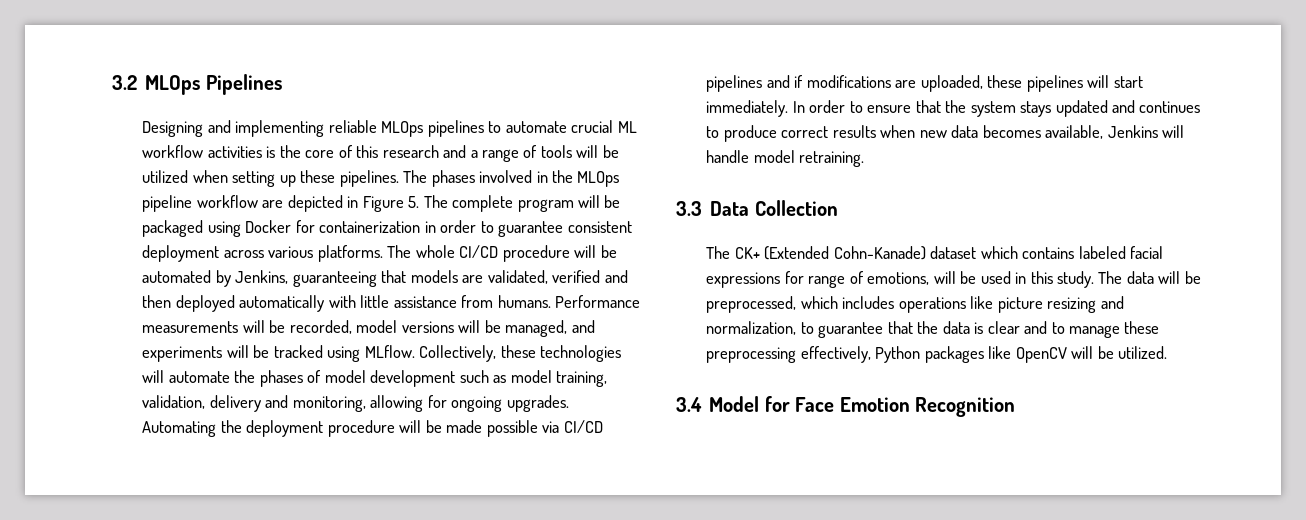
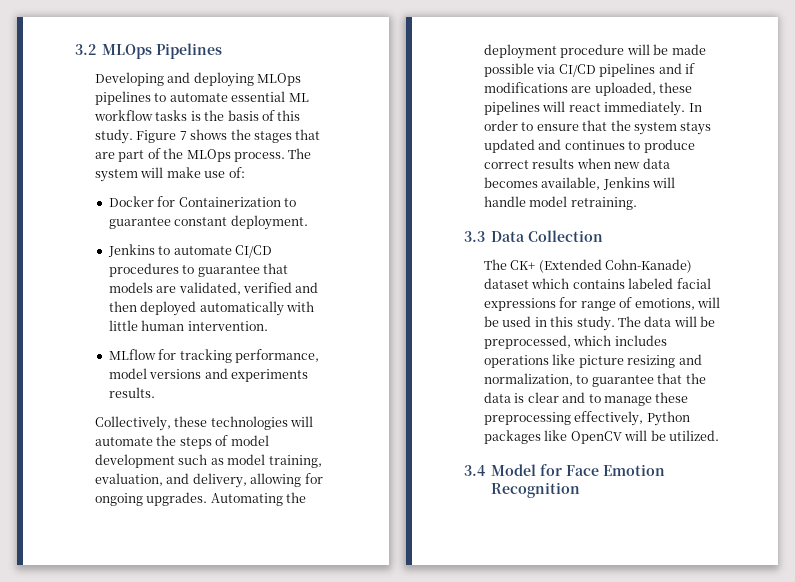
- Designing and implementing reliable MLOps pipelines to automate crucial ML workflow activities is the core of this research and a range of tools will be utilized when setting up these pipelines. The phases involved in the MLOps pipeline workflow are depicted in Figure 5. The complete program will be packaged using Docker for containerization in order to guarantee consistent deployment across various platforms. The whole CI/CD procedure will be automated by Jenkins, guaranteeing that models are validated, verified and then deployed automatically with little assistance from humans. Performance measurements will be recorded, model versions will be managed, and experiments will be tracked using MLflow. Collectively, these technologies will automate the phases of model development such as model training, validation, delivery and monitoring, allowing for ongoing upgrades.
+ Developing and deploying MLOps pipelines to automate essential ML workflow tasks is the basis of this study. Figure 7 shows the stages that are part of the MLOps process. The system will make use of:
+ Docker for Containerization to guarantee constant deployment.
+ Jenkins to automate CI/CD procedures to guarantee that models are validated, verified and then deployed automatically with little human intervention.
+ MLflow for tracking performance, model versions and experiments results.
+ Collectively, these technologies will automate the steps of model development such as model training, evaluation, and delivery, allowing for ongoing upgrades.
- Automating the deployment procedure will be made possible via CI/CD pipelines and if modifications are uploaded, these pipelines will start immediately.
+ Automating the deployment procedure will be made possible via CI/CD pipelines and if modifications are uploaded, these pipelines will react immediately.

